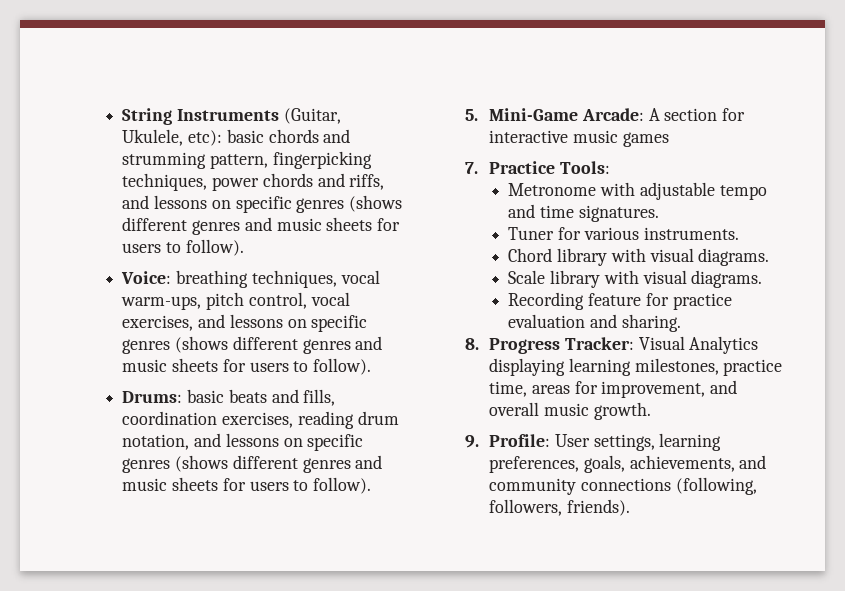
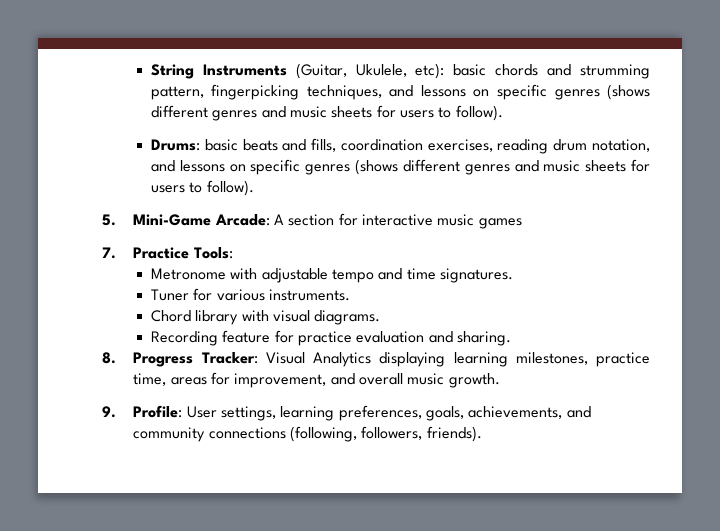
- String Instruments (Guitar, Ukulele, etc): basic chords and strumming pattern, fingerpicking techniques, power chords and riffs, and lessons on specific genres (shows different genres and music sheets for users to follow).
- Voice: breathing techniques, vocal warm-ups, pitch control, vocal exercises, and lessons on specific genres (shows different genres and music sheets for users to follow).
+ String Instruments (Guitar, Ukulele, etc): basic chords and strumming pattern, fingerpicking techniques, and lessons on specific genres (shows different genres and music sheets for users to follow).
- Scale library with visual diagrams.

